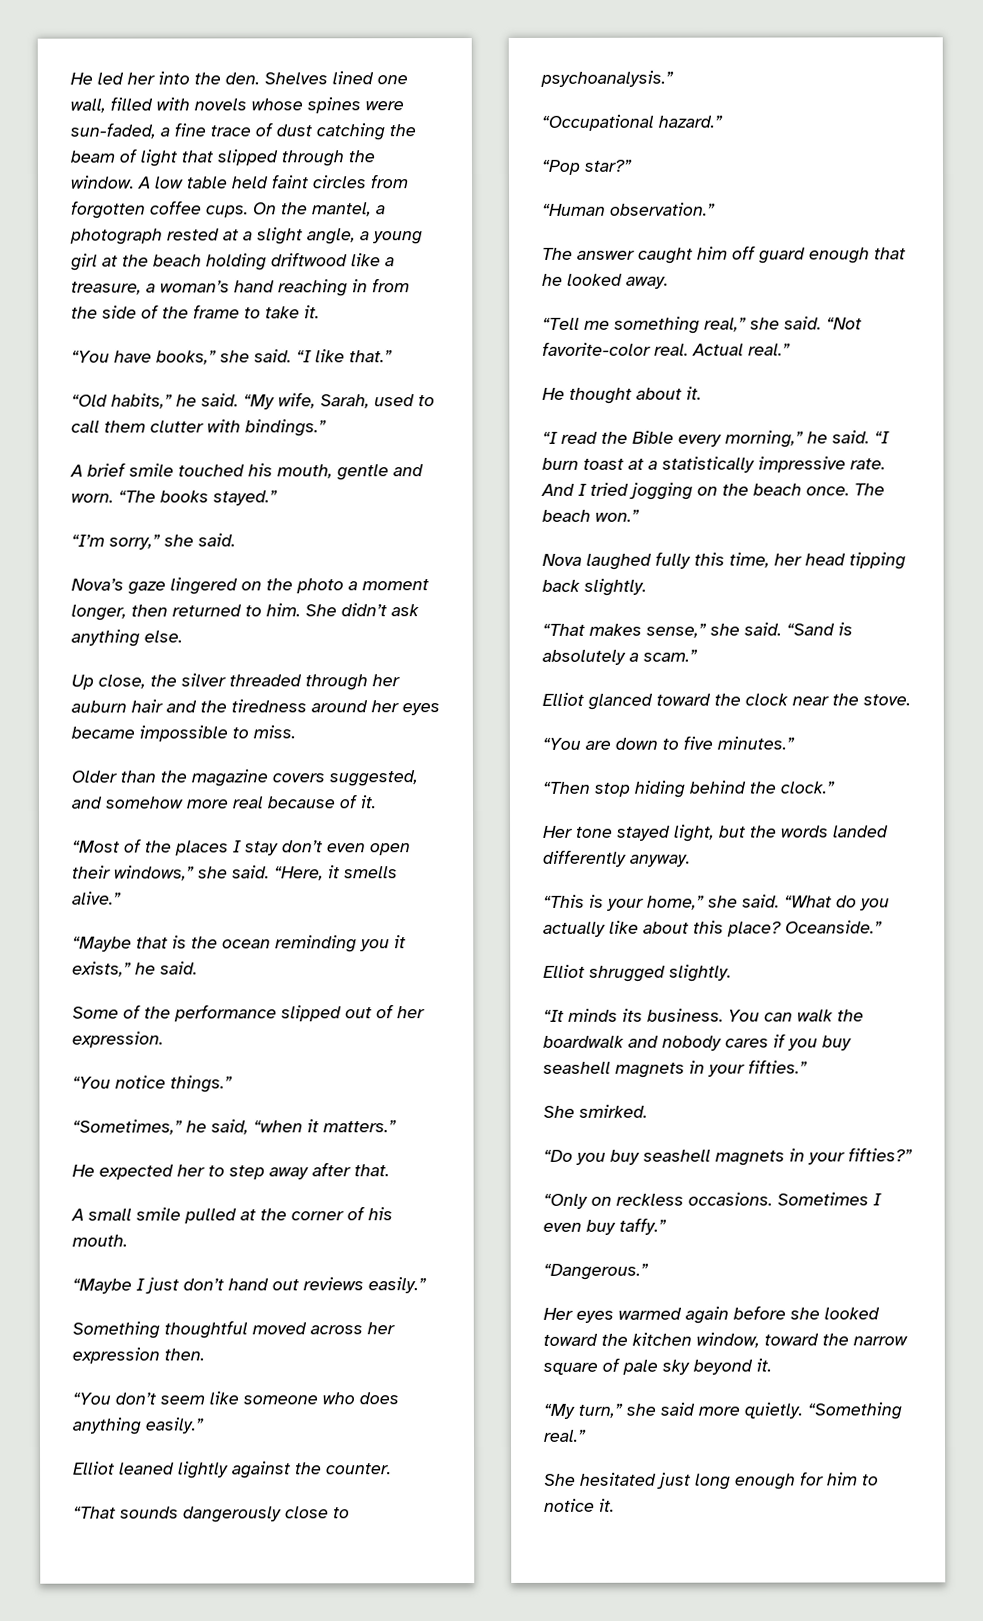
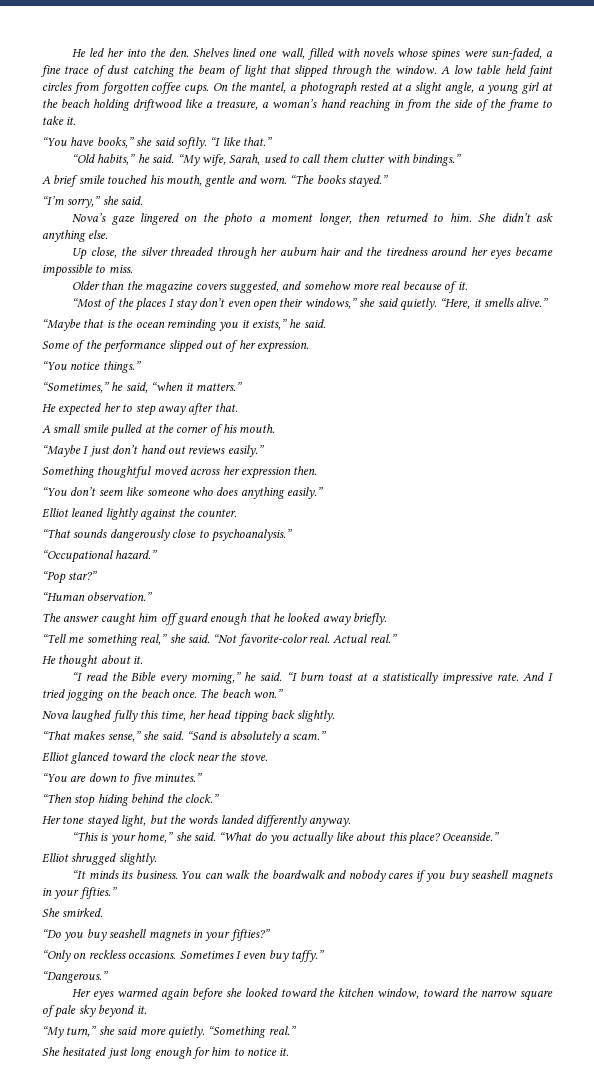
- “You have books,” she said.
+ “You have books,” she said softly.
- “Most of the places I stay don’t even open their windows,” she said.
+ “Most of the places I stay don’t even open their windows,” she said quietly.
- The answer caught him off guard enough that he looked away.
+ The answer caught him off guard enough that he looked away briefly.

